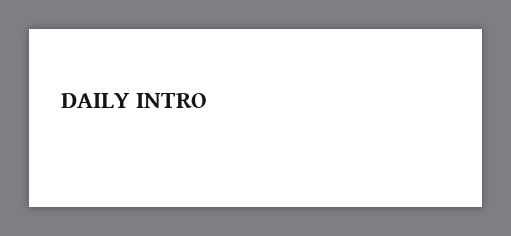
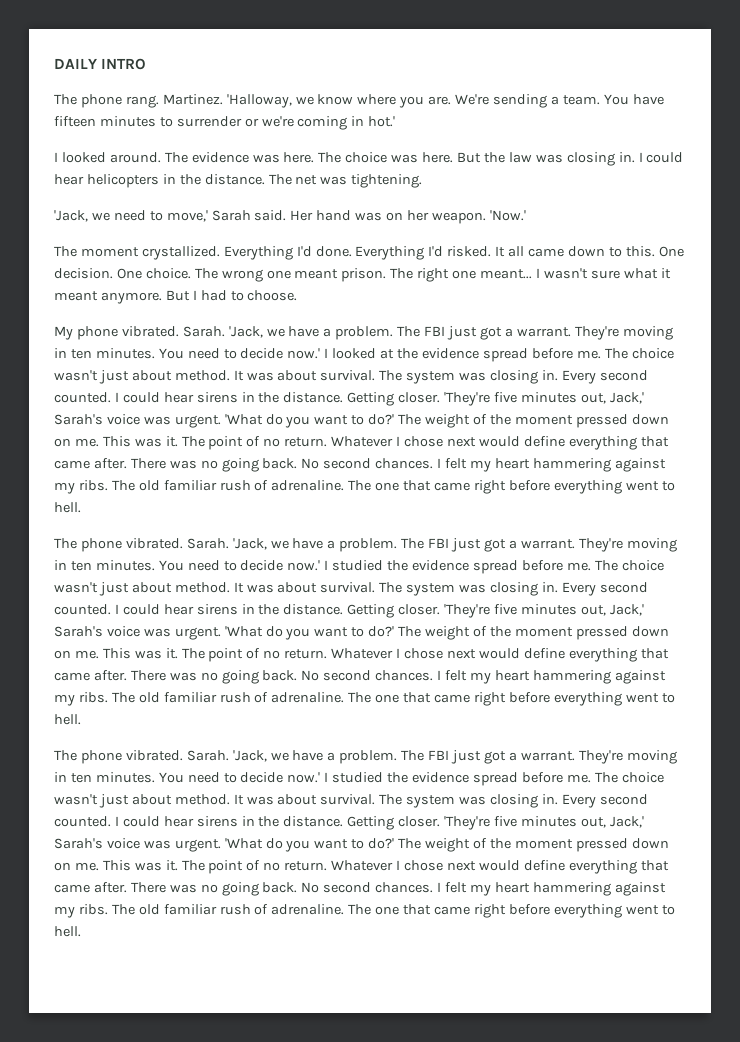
+ The phone rang. Martinez. 'Halloway, we know where you are. We're sending a team. You have fifteen minutes to surrender or we're coming in hot.'
+ I looked around. The evidence was here. The choice was here. But the law was closing in. I could hear helicopters in the distance. The net was tightening.
+ 'Jack, we need to move,' Sarah said. Her hand was on her weapon. 'Now.'
+ The moment crystallized. Everything I'd done. Everything I'd risked. It all came down to this. One decision. One choice. The wrong one meant prison. The right one meant... I wasn't sure what it meant anymore. But I had to choose.
+ My phone vibrated. Sarah. 'Jack, we have a problem. The FBI just got a warrant. They're moving in ten minutes. You need to decide now.' I looked at the evidence spread before me. The choice wasn't just about method. It was about survival. The system was closing in. Every second counted. I could hear sirens in the distance. Getting closer. 'They're five minutes out, Jack,' Sarah's voice was urgent. 'What do you want to do?' The weight of the moment pressed down on me. This was it. The point of no return. Whatever I chose next would define everything that came after. There was no going back. No second chances. I felt my heart hammering against my ribs. The old familiar rush of adrenaline. The one that came right before everything went to hell.
+ The phone vibrated. Sarah. 'Jack, we have a problem. The FBI just got a warrant. They're moving in ten minutes. You need to decide now.' I studied the evidence spread before me. The choice wasn't just about method. It was about survival. The system was closing in. Every second counted. I could hear sirens in the distance. Getting closer. 'They're five minutes out, Jack,' Sarah's voice was urgent. 'What do you want to do?' The weight of the moment pressed down on me. This was it. The point of no return. Whatever I chose next would define everything that came after. There was no going back. No second chances. I felt my heart hammering against my ribs. The old familiar rush of adrenaline. The one that came right before everything went to hell.
+ The phone vibrated. Sarah. 'Jack, we have a problem. The FBI just got a warrant. They're moving in ten minutes. You need to decide now.' I studied the evidence spread before me. The choice wasn't just about method. It was about survival. The system was closing in. Every second counted. I could hear sirens in the distance. Getting closer. 'They're five minutes out, Jack,' Sarah's voice was urgent. 'What do you want to do?' The weight of the moment pressed down on me. This was it. The point of no return. Whatever I chose next would define everything that came after. There was no going back. No second chances. I felt my heart hammering against my ribs. The old familiar rush of adrenaline. The one that came right before everything went to hell.

